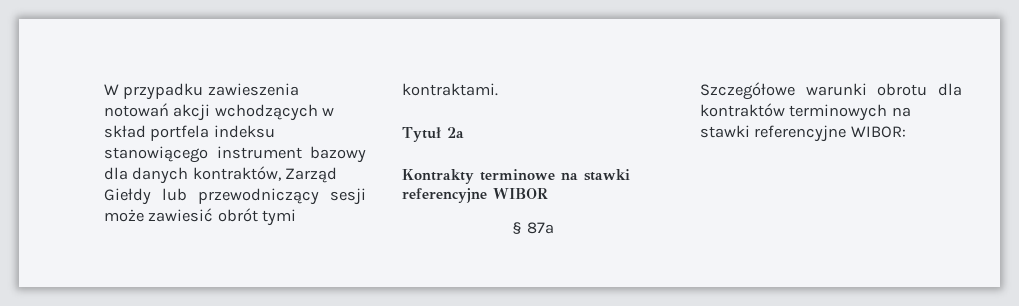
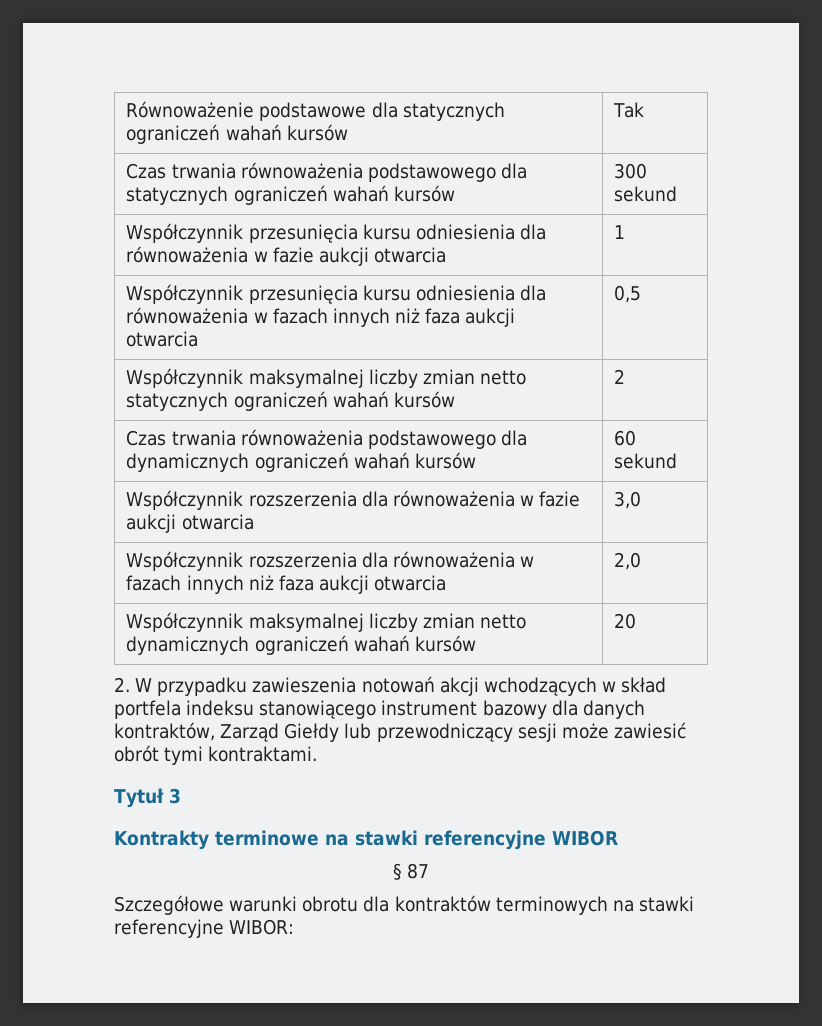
- W przypadku zawieszenia notowań akcji wchodzących w skład portfela indeksu stanowiącego instrument bazowy dla danych kontraktów, Zarząd Giełdy lub przewodniczący sesji może zawiesić obrót tymi kontraktami.
+ Równoważenie podstawowe dla statycznych ograniczeń wahań kursów | Tak
+ Czas trwania równoważenia podstawowego dla statycznych ograniczeń wahań kursów | 300 sekund
+ Współczynnik przesunięcia kursu odniesienia dla równoważenia w fazie aukcji otwarcia | 1
+ Współczynnik przesunięcia kursu odniesienia dla równoważenia w fazach innych niż faza aukcji otwarcia | 0,5
+ Współczynnik maksymalnej liczby zmian netto statycznych ograniczeń wahań kursów | 2
+ Czas trwania równoważenia podstawowego dla dynamicznych ograniczeń wahań kursów | 60 sekund
+ Współczynnik rozszerzenia dla równoważenia w fazie aukcji otwarcia | 3,0
+ Współczynnik rozszerzenia dla równoważenia w fazach innych niż faza aukcji otwarcia | 2,0
+ Współczynnik maksymalnej liczby zmian netto dynamicznych ograniczeń wahań kursów | 20
+ 2. W przypadku zawieszenia notowań akcji wchodzących w skład portfela indeksu stanowiącego instrument bazowy dla danych kontraktów, Zarząd Giełdy lub przewodniczący sesji może zawiesić obrót tymi kontraktami.
- Tytuł 2a
+ Tytuł 3
- § 87a
+ § 87

